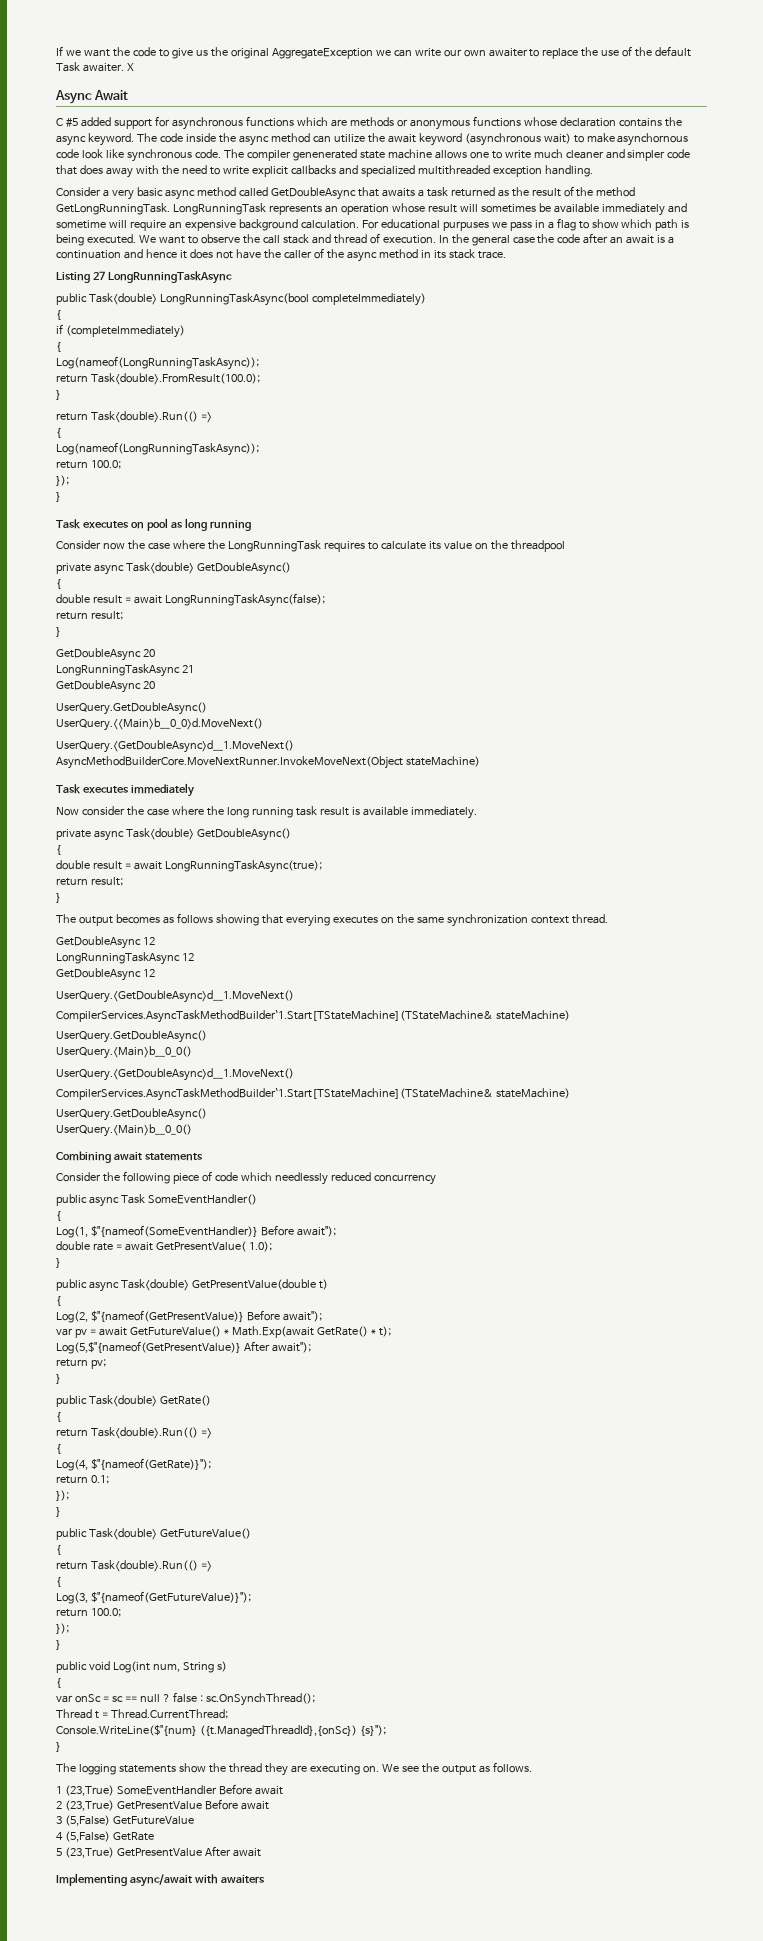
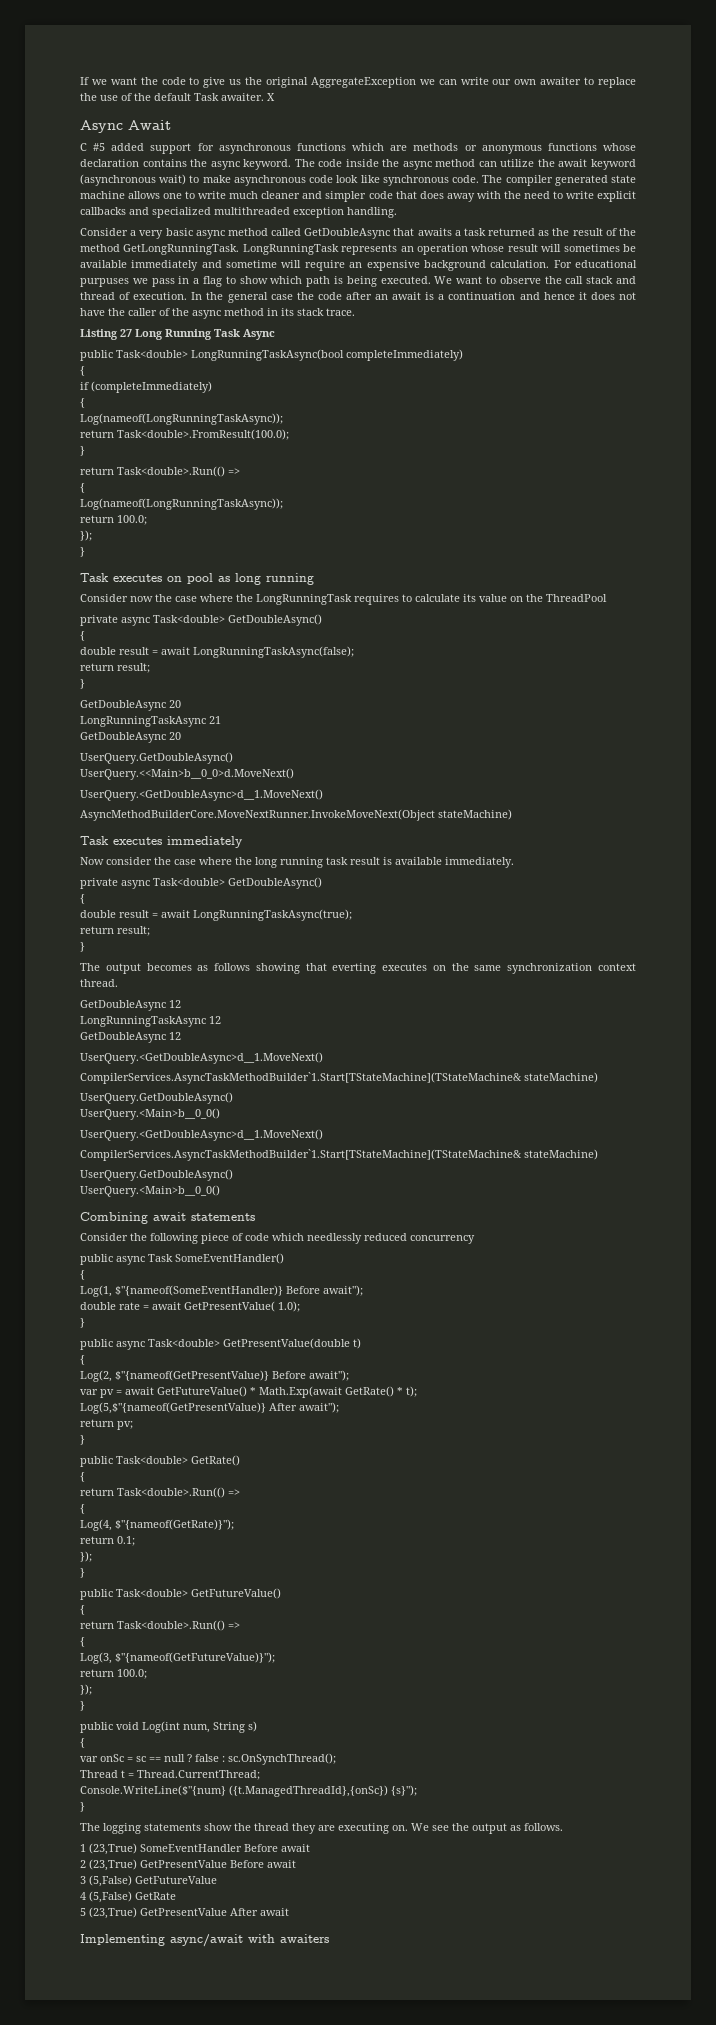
- The code inside the async method can utilize the await keyword (asynchronous wait) to make asynchornous code look like synchronous code.
+ The code inside the async method can utilize the await keyword (asynchronous wait) to make asynchronous code look like synchronous code.
- The compiler genenerated state machine allows one to write much cleaner and simpler code that does away with the need to write explicit callbacks and specialized multithreaded exception handling.
+ The compiler generated state machine allows one to write much cleaner and simpler code that does away with the need to write explicit callbacks and specialized multithreaded exception handling.
- Listing 27 LongRunningTaskAsync
+ Listing 27 Long Running Task Async
- Consider now the case where the LongRunningTask requires to calculate its value on the threadpool
+ Consider now the case where the LongRunningTask requires to calculate its value on the ThreadPool
- The output becomes as follows showing that everying executes on the same synchronization context thread.
+ The output becomes as follows showing that everting executes on the same synchronization context thread.

